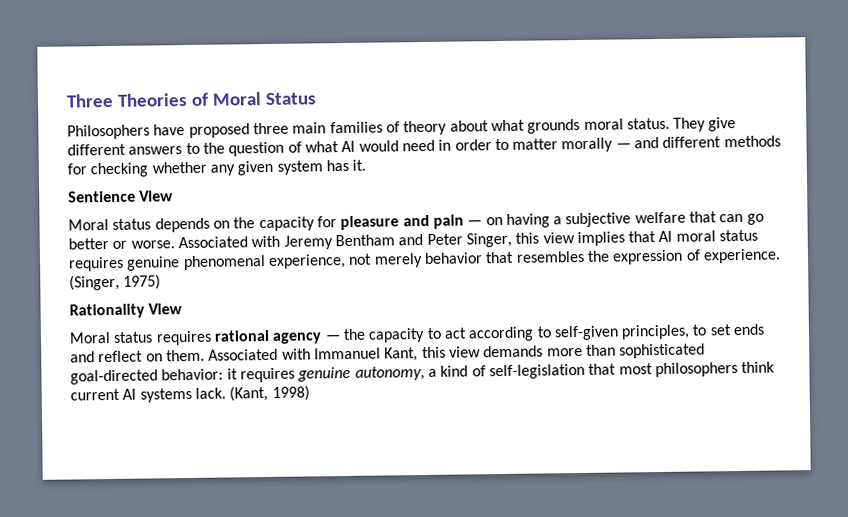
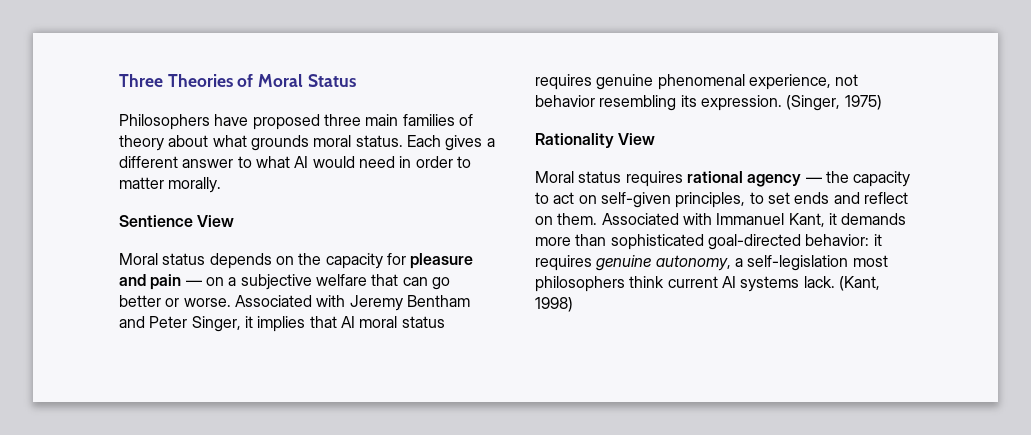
- They give different answers to the question of what AI would need in order to matter morally — and different methods for checking whether any given system has it.
+ Each gives a different answer to what AI would need in order to matter morally.
- Moral status depends on the capacity for pleasure and pain — on having a subjective welfare that can go better or worse.
+ Moral status depends on the capacity for pleasure and pain — on a subjective welfare that can go better or worse.
- Associated with Jeremy Bentham and Peter Singer, this view implies that AI moral status requires genuine phenomenal experience, not merely behavior that resembles the expression of experience.
+ Associated with Jeremy Bentham and Peter Singer, it implies that AI moral status requires genuine phenomenal experience, not behavior resembling its expression.
- Moral status requires rational agency — the capacity to act according to self-given principles, to set ends and reflect on them.
+ Moral status requires rational agency — the capacity to act on self-given principles, to set ends and reflect on them.
- Associated with Immanuel Kant, this view demands more than sophisticated goal-directed behavior: it requires genuine autonomy, a kind of self-legislation that most philosophers think current AI systems lack.
+ Associated with Immanuel Kant, it demands more than sophisticated goal-directed behavior: it requires genuine autonomy, a self-legislation most philosophers think current AI systems lack.

